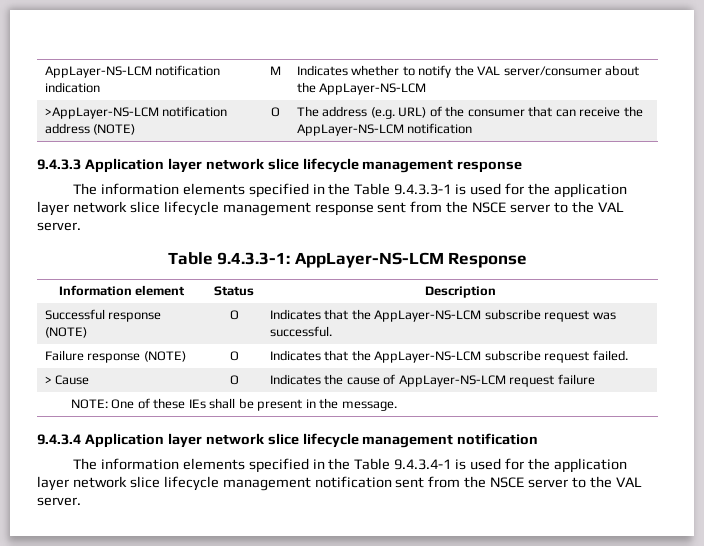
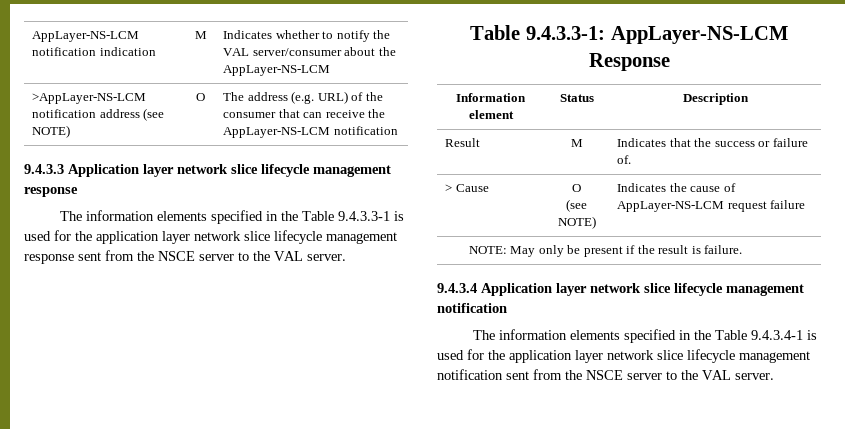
- >AppLayer-NS-LCM notification address (NOTE) | O | The address (e.g. URL) of the consumer that can receive the AppLayer-NS-LCM notification
+ >AppLayer-NS-LCM notification address (see NOTE) | O | The address (e.g. URL) of the consumer that can receive the AppLayer-NS-LCM notification
- Successful response (NOTE) | O | Indicates that the AppLayer-NS-LCM subscribe request was successful.
- Failure response (NOTE) | O | Indicates that the AppLayer-NS-LCM subscribe request failed.
+ Result | M | Indicates that the success or failure of.
- > Cause | O | Indicates the cause of AppLayer-NS-LCM request failure
+ > Cause | O
+ (see NOTE) | Indicates the cause of AppLayer-NS-LCM request failure
- NOTE: One of these IEs shall be present in the message.
+ NOTE: May only be present if the result is failure.

